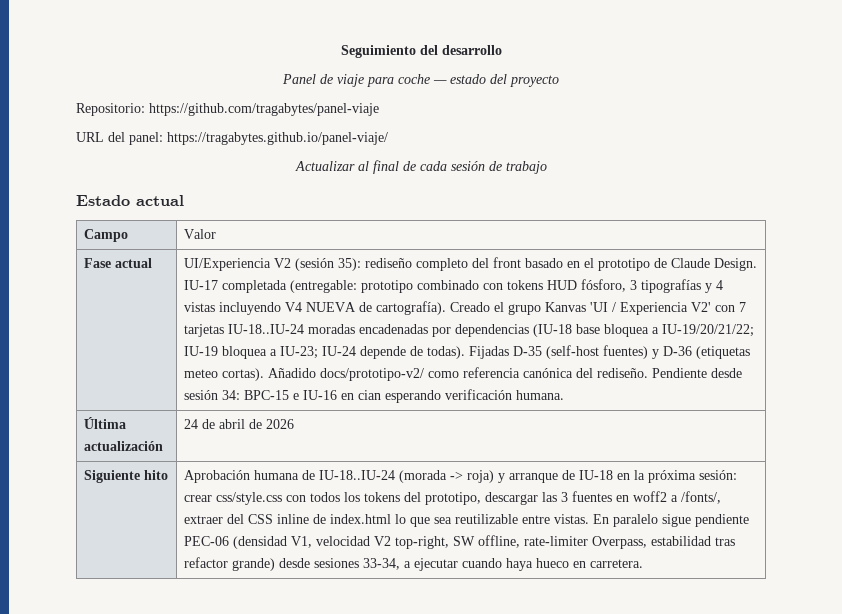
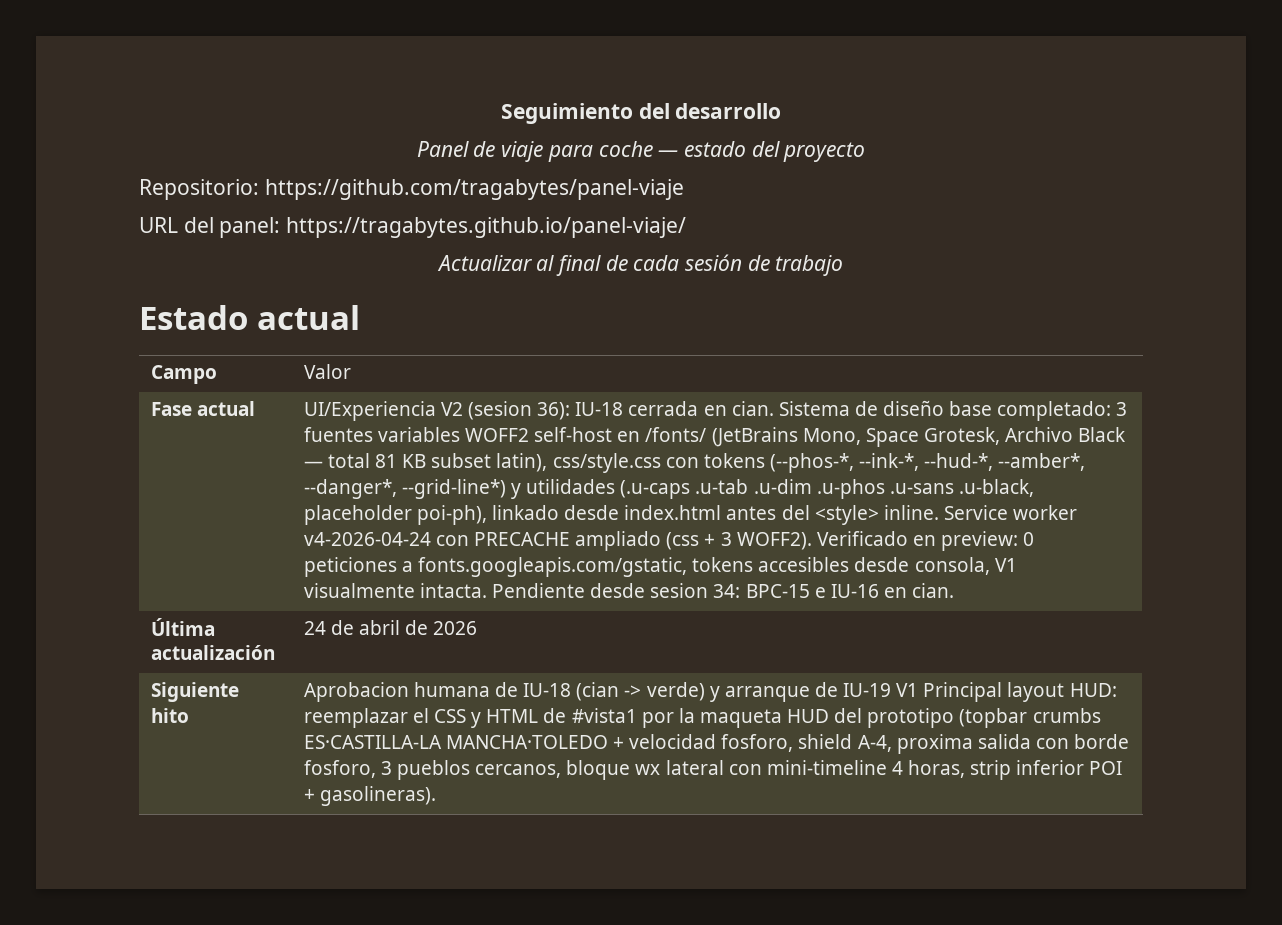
- UI/Experiencia V2 (sesión 35): rediseño completo del front basado en el prototipo de Claude Design. IU-17 completada (entregable: prototipo combinado con tokens HUD fósforo, 3 tipografías y 4 vistas incluyendo V4 NUEVA de cartografía). Creado el grupo Kanvas 'UI / Experiencia V2' con 7 tarjetas IU-18..IU-24 moradas encadenadas por dependencias (IU-18 base bloquea a IU-19/20/21/22; IU-19 bloquea a IU-23; IU-24 depende de todas). Fijadas D-35 (self-host fuentes) y D-36 (etiquetas meteo cortas). Añadido docs/prototipo-v2/ como referencia canónica del rediseño.
+ UI/Experiencia V2 (sesion 36): IU-18 cerrada en cian. Sistema de diseño base completado: 3 fuentes variables WOFF2 self-host en /fonts/ (JetBrains Mono, Space Grotesk, Archivo Black — total 81 KB subset latin), css/style.css con tokens (--phos-*, --ink-*, --hud-*, --amber*, --danger*, --grid-line*) y utilidades (.u-caps .u-tab .u-dim .u-phos .u-sans .u-black, placeholder poi-ph), linkado desde index.html antes del <style> inline. Service worker v4-2026-04-24 con PRECACHE ampliado (css + 3 WOFF2). Verificado en preview: 0 peticiones a fonts.googleapis.com/gstatic, tokens accesibles desde consola, V1 visualmente intacta.
- Pendiente desde sesión 34: BPC-15 e IU-16 en cian esperando verificación humana.
+ Pendiente desde sesion 34: BPC-15 e IU-16 en cian.
- Aprobación humana de IU-18..IU-24 (morada -> roja) y arranque de IU-18 en la próxima sesión: crear css/style.css con todos los tokens del prototipo, descargar las 3 fuentes en woff2 a /fonts/, extraer del CSS inline de index.html lo que sea reutilizable entre vistas. En paralelo sigue pendiente PEC-06 (densidad V1, velocidad V2 top-right, SW offline, rate-limiter Overpass, estabilidad tras refactor grande) desde sesiones 33-34, a ejecutar cuando haya hueco en carretera.
+ Aprobacion humana de IU-18 (cian -> verde) y arranque de IU-19 V1 Principal layout HUD: reemplazar el CSS y HTML de #vista1 por la maqueta HUD del prototipo (topbar crumbs ES·CASTILLA-LA MANCHA·TOLEDO + velocidad fosforo, shield A-4, proxima salida con borde fosforo, 3 pueblos cercanos, bloque wx lateral con mini-timeline 4 horas, strip inferior POI + gasolineras).

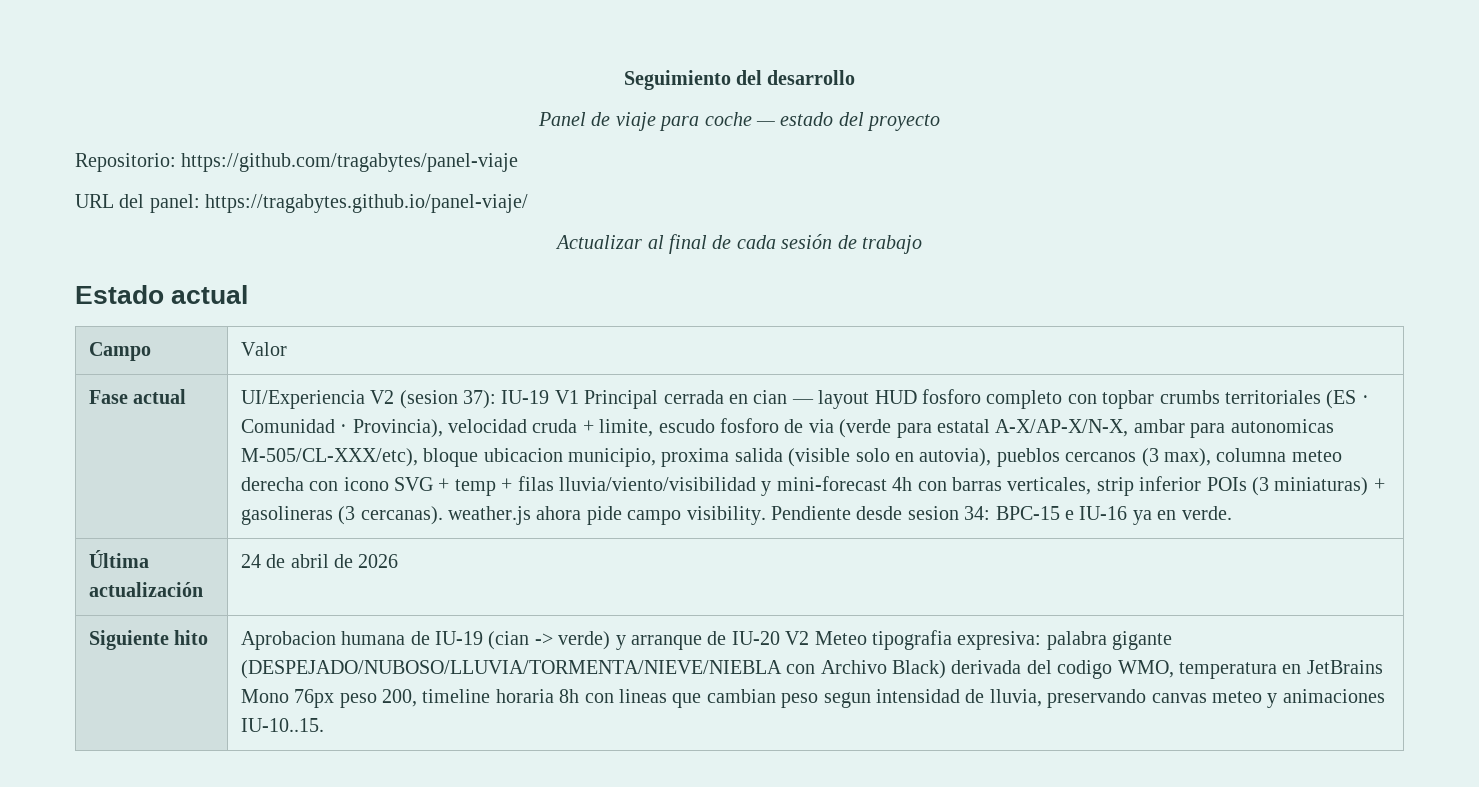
- UI/Experiencia V2 (sesion 36): IU-18 cerrada en cian. Sistema de diseño base completado: 3 fuentes variables WOFF2 self-host en /fonts/ (JetBrains Mono, Space Grotesk, Archivo Black — total 81 KB subset latin), css/style.css con tokens (--phos-*, --ink-*, --hud-*, --amber*, --danger*, --grid-line*) y utilidades (.u-caps .u-tab .u-dim .u-phos .u-sans .u-black, placeholder poi-ph), linkado desde index.html antes del <style> inline. Service worker v4-2026-04-24 con PRECACHE ampliado (css + 3 WOFF2). Verificado en preview: 0 peticiones a fonts.googleapis.com/gstatic, tokens accesibles desde consola, V1 visualmente intacta.
+ UI/Experiencia V2 (sesion 37): IU-19 V1 Principal cerrada en cian — layout HUD fosforo completo con topbar crumbs territoriales (ES · Comunidad · Provincia), velocidad cruda + limite, escudo fosforo de via (verde para estatal A-X/AP-X/N-X, ambar para autonomicas M-505/CL-XXX/etc), bloque ubicacion municipio, proxima salida (visible solo en autovia), pueblos cercanos (3 max), columna meteo derecha con icono SVG + temp + filas lluvia/viento/visibilidad y mini-forecast 4h con barras verticales, strip inferior POIs (3 miniaturas) + gasolineras (3 cercanas). weather.js ahora pide campo visibility.
- Pendiente desde sesion 34: BPC-15 e IU-16 en cian.
+ Pendiente desde sesion 34: BPC-15 e IU-16 ya en verde.
- Aprobacion humana de IU-18 (cian -> verde) y arranque de IU-19 V1 Principal layout HUD: reemplazar el CSS y HTML de #vista1 por la maqueta HUD del prototipo (topbar crumbs ES·CASTILLA-LA MANCHA·TOLEDO + velocidad fosforo, shield A-4, proxima salida con borde fosforo, 3 pueblos cercanos, bloque wx lateral con mini-timeline 4 horas, strip inferior POI + gasolineras).
+ Aprobacion humana de IU-19 (cian -> verde) y arranque de IU-20 V2 Meteo tipografia expresiva: palabra gigante (DESPEJADO/NUBOSO/LLUVIA/TORMENTA/NIEVE/NIEBLA con Archivo Black) derivada del codigo WMO, temperatura en JetBrains Mono 76px peso 200, timeline horaria 8h con lineas que cambian peso segun intensidad de lluvia, preservando canvas meteo y animaciones IU-10..15.

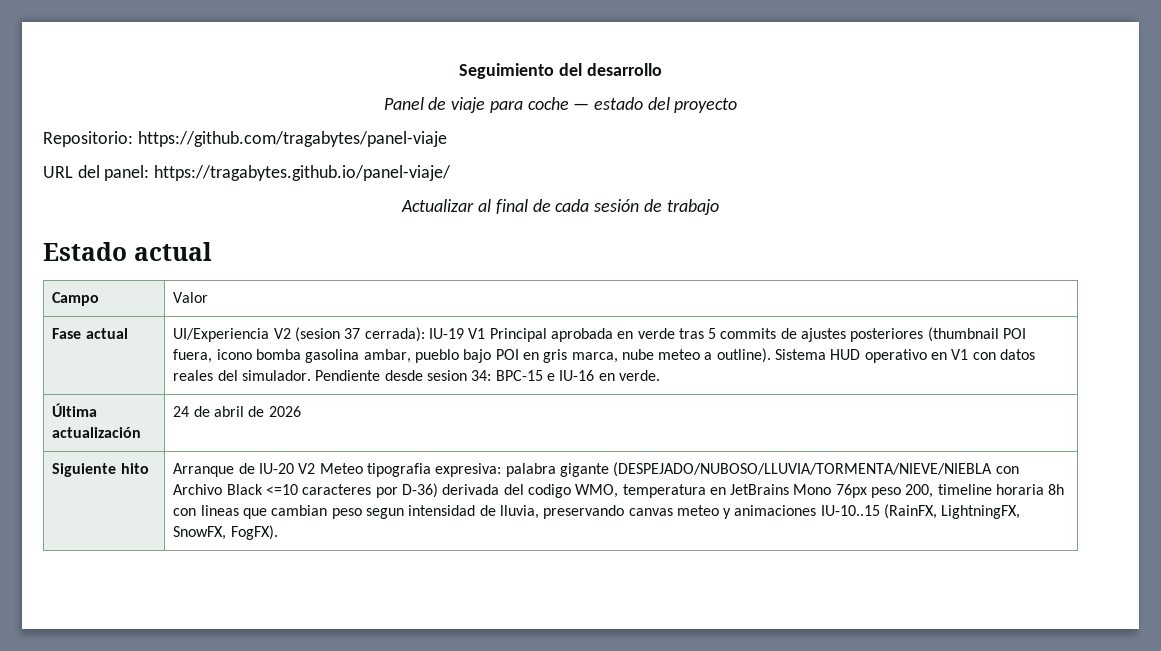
- UI/Experiencia V2 (sesion 37): IU-19 V1 Principal cerrada en cian — layout HUD fosforo completo con topbar crumbs territoriales (ES · Comunidad · Provincia), velocidad cruda + limite, escudo fosforo de via (verde para estatal A-X/AP-X/N-X, ambar para autonomicas M-505/CL-XXX/etc), bloque ubicacion municipio, proxima salida (visible solo en autovia), pueblos cercanos (3 max), columna meteo derecha con icono SVG + temp + filas lluvia/viento/visibilidad y mini-forecast 4h con barras verticales, strip inferior POIs (3 miniaturas) + gasolineras (3 cercanas). weather.js ahora pide campo visibility.
+ UI/Experiencia V2 (sesion 37 cerrada): IU-19 V1 Principal aprobada en verde tras 5 commits de ajustes posteriores (thumbnail POI fuera, icono bomba gasolina ambar, pueblo bajo POI en gris marca, nube meteo a outline). Sistema HUD operativo en V1 con datos reales del simulador.
- Pendiente desde sesion 34: BPC-15 e IU-16 ya en verde.
+ Pendiente desde sesion 34: BPC-15 e IU-16 en verde.
- Aprobacion humana de IU-19 (cian -> verde) y arranque de IU-20 V2 Meteo tipografia expresiva: palabra gigante (DESPEJADO/NUBOSO/LLUVIA/TORMENTA/NIEVE/NIEBLA con Archivo Black) derivada del codigo WMO, temperatura en JetBrains Mono 76px peso 200, timeline horaria 8h con lineas que cambian peso segun intensidad de lluvia, preservando canvas meteo y animaciones IU-10..15.
+ Arranque de IU-20 V2 Meteo tipografia expresiva: palabra gigante (DESPEJADO/NUBOSO/LLUVIA/TORMENTA/NIEVE/NIEBLA con Archivo Black <=10 caracteres por D-36) derivada del codigo WMO, temperatura en JetBrains Mono 76px peso 200, timeline horaria 8h con lineas que cambian peso segun intensidad de lluvia, preservando canvas meteo y animaciones IU-10..15 (RainFX, LightningFX, SnowFX, FogFX).

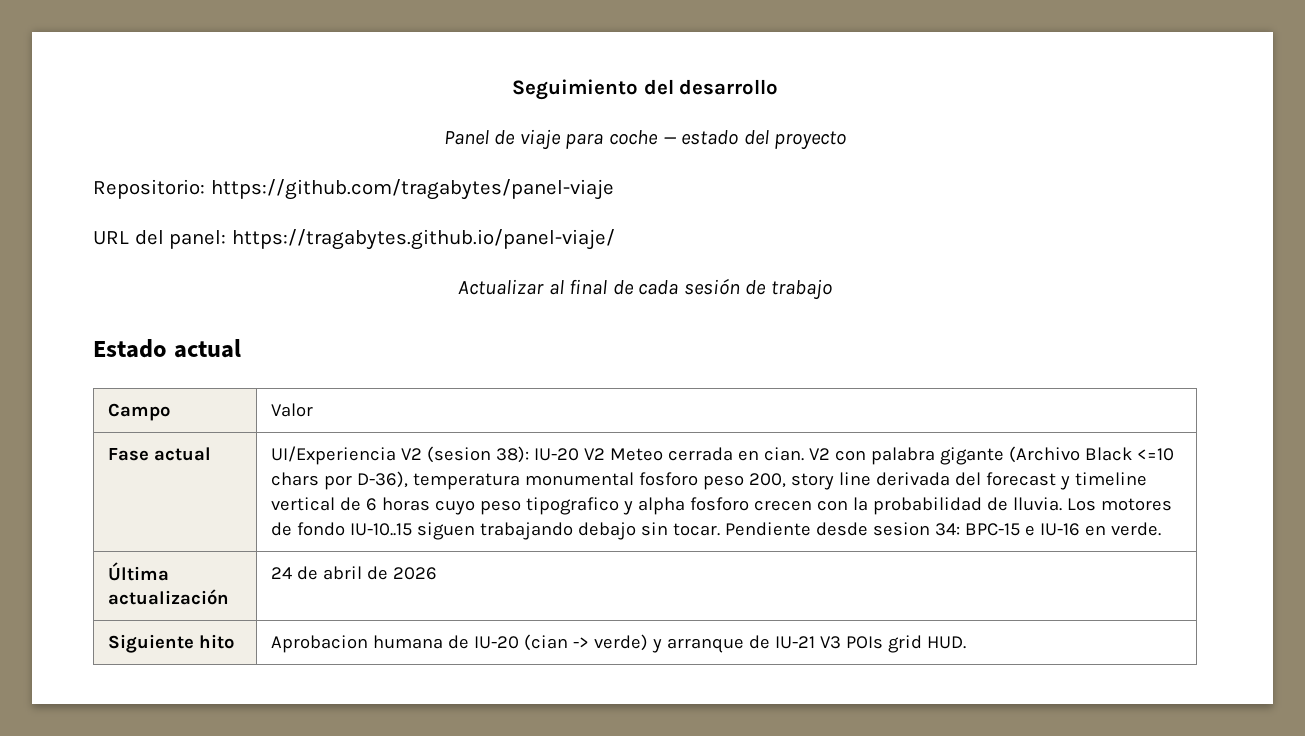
- UI/Experiencia V2 (sesion 37 cerrada): IU-19 V1 Principal aprobada en verde tras 5 commits de ajustes posteriores (thumbnail POI fuera, icono bomba gasolina ambar, pueblo bajo POI en gris marca, nube meteo a outline). Sistema HUD operativo en V1 con datos reales del simulador.
+ UI/Experiencia V2 (sesion 38): IU-20 V2 Meteo cerrada en cian. V2 con palabra gigante (Archivo Black <=10 chars por D-36), temperatura monumental fosforo peso 200, story line derivada del forecast y timeline vertical de 6 horas cuyo peso tipografico y alpha fosforo crecen con la probabilidad de lluvia. Los motores de fondo IU-10..15 siguen trabajando debajo sin tocar.
- Arranque de IU-20 V2 Meteo tipografia expresiva: palabra gigante (DESPEJADO/NUBOSO/LLUVIA/TORMENTA/NIEVE/NIEBLA con Archivo Black <=10 caracteres por D-36) derivada del codigo WMO, temperatura en JetBrains Mono 76px peso 200, timeline horaria 8h con lineas que cambian peso segun intensidad de lluvia, preservando canvas meteo y animaciones IU-10..15 (RainFX, LightningFX, SnowFX, FogFX).
+ Aprobacion humana de IU-20 (cian -> verde) y arranque de IU-21 V3 POIs grid HUD.

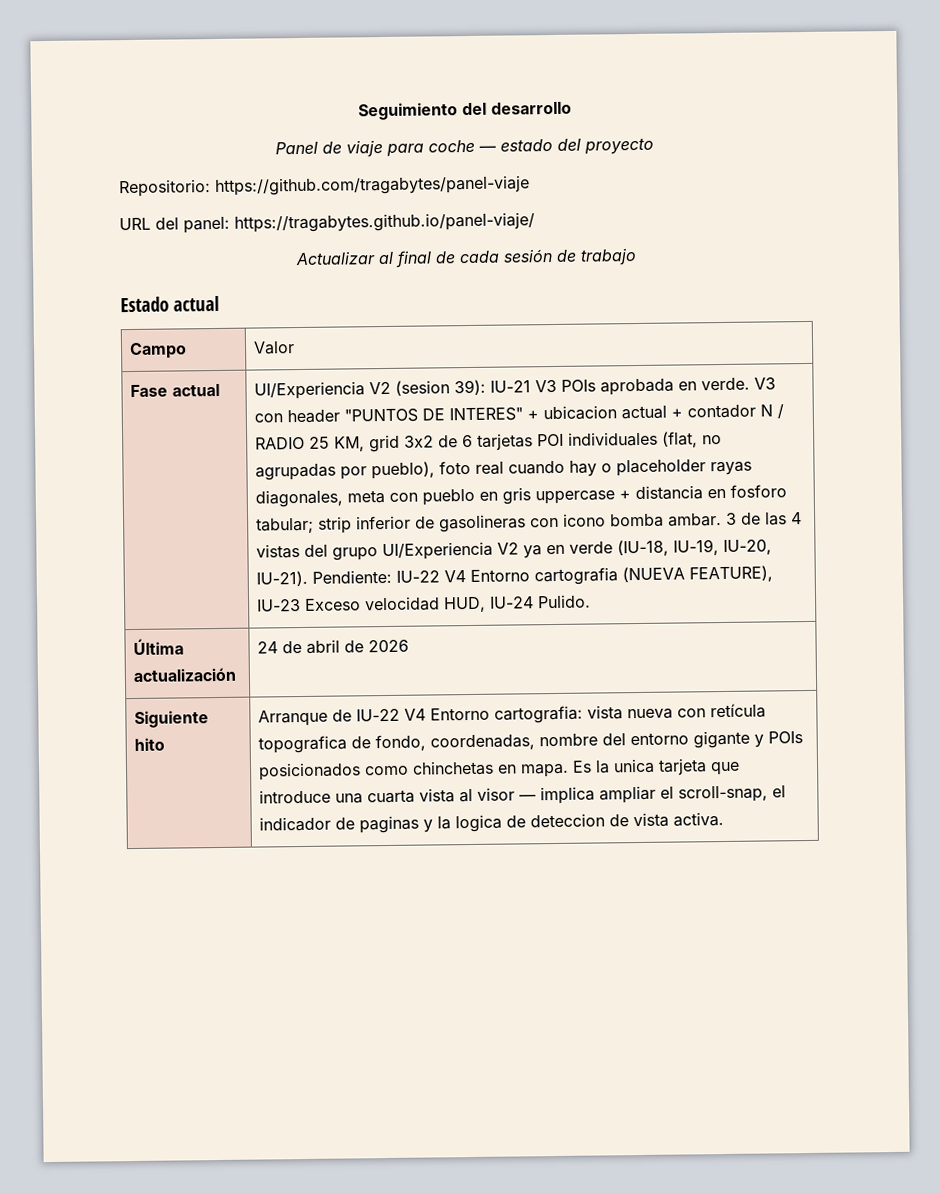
- UI/Experiencia V2 (sesion 38): IU-20 V2 Meteo cerrada en cian. V2 con palabra gigante (Archivo Black <=10 chars por D-36), temperatura monumental fosforo peso 200, story line derivada del forecast y timeline vertical de 6 horas cuyo peso tipografico y alpha fosforo crecen con la probabilidad de lluvia. Los motores de fondo IU-10..15 siguen trabajando debajo sin tocar. Pendiente desde sesion 34: BPC-15 e IU-16 en verde.
+ UI/Experiencia V2 (sesion 39): IU-21 V3 POIs aprobada en verde. V3 con header "PUNTOS DE INTERES" + ubicacion actual + contador N / RADIO 25 KM, grid 3x2 de 6 tarjetas POI individuales (flat, no agrupadas por pueblo), foto real cuando hay o placeholder rayas diagonales, meta con pueblo en gris uppercase + distancia en fosforo tabular; strip inferior de gasolineras con icono bomba ambar. 3 de las 4 vistas del grupo UI/Experiencia V2 ya en verde (IU-18, IU-19, IU-20, IU-21). Pendiente: IU-22 V4 Entorno cartografia (NUEVA FEATURE), IU-23 Exceso velocidad HUD, IU-24 Pulido.
- Aprobacion humana de IU-20 (cian -> verde) y arranque de IU-21 V3 POIs grid HUD.
+ Arranque de IU-22 V4 Entorno cartografia: vista nueva con retícula topografica de fondo, coordenadas, nombre del entorno gigante y POIs posicionados como chinchetas en mapa. Es la unica tarjeta que introduce una cuarta vista al visor — implica ampliar el scroll-snap, el indicador de paginas y la logica de deteccion de vista activa.

